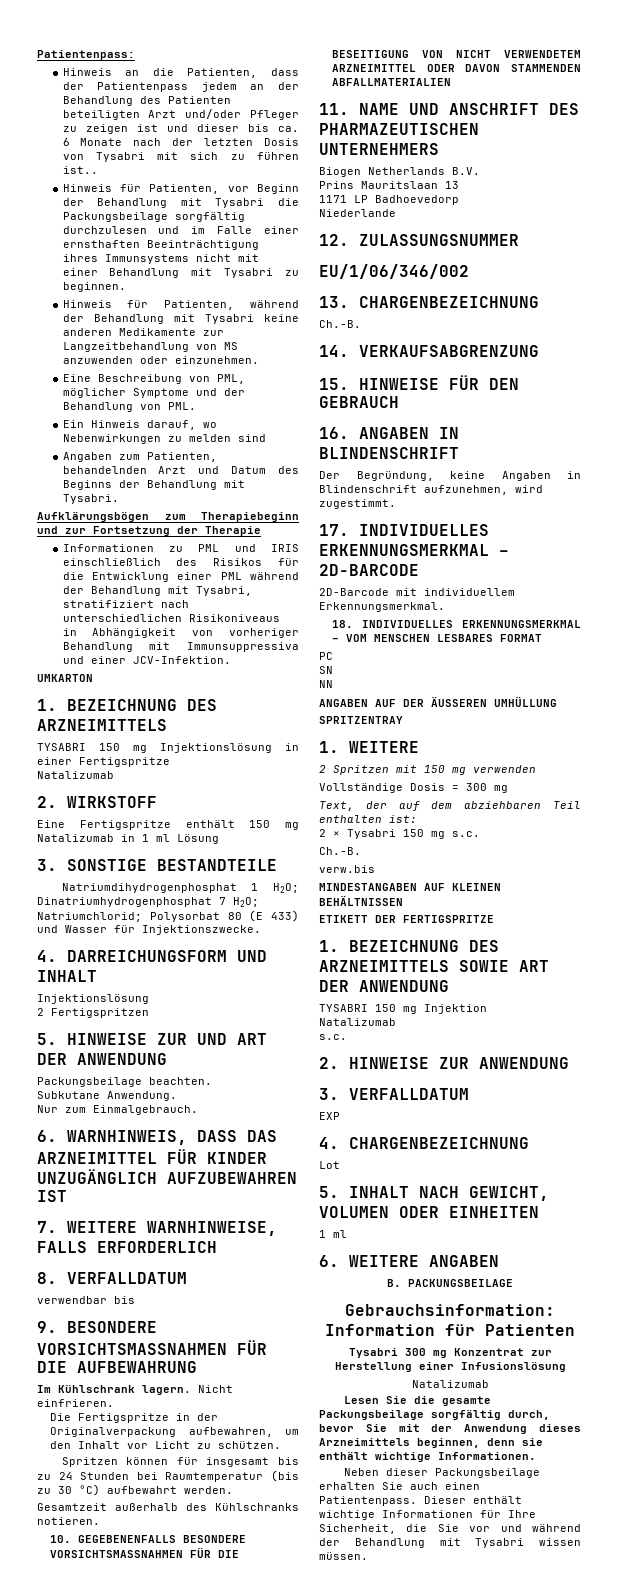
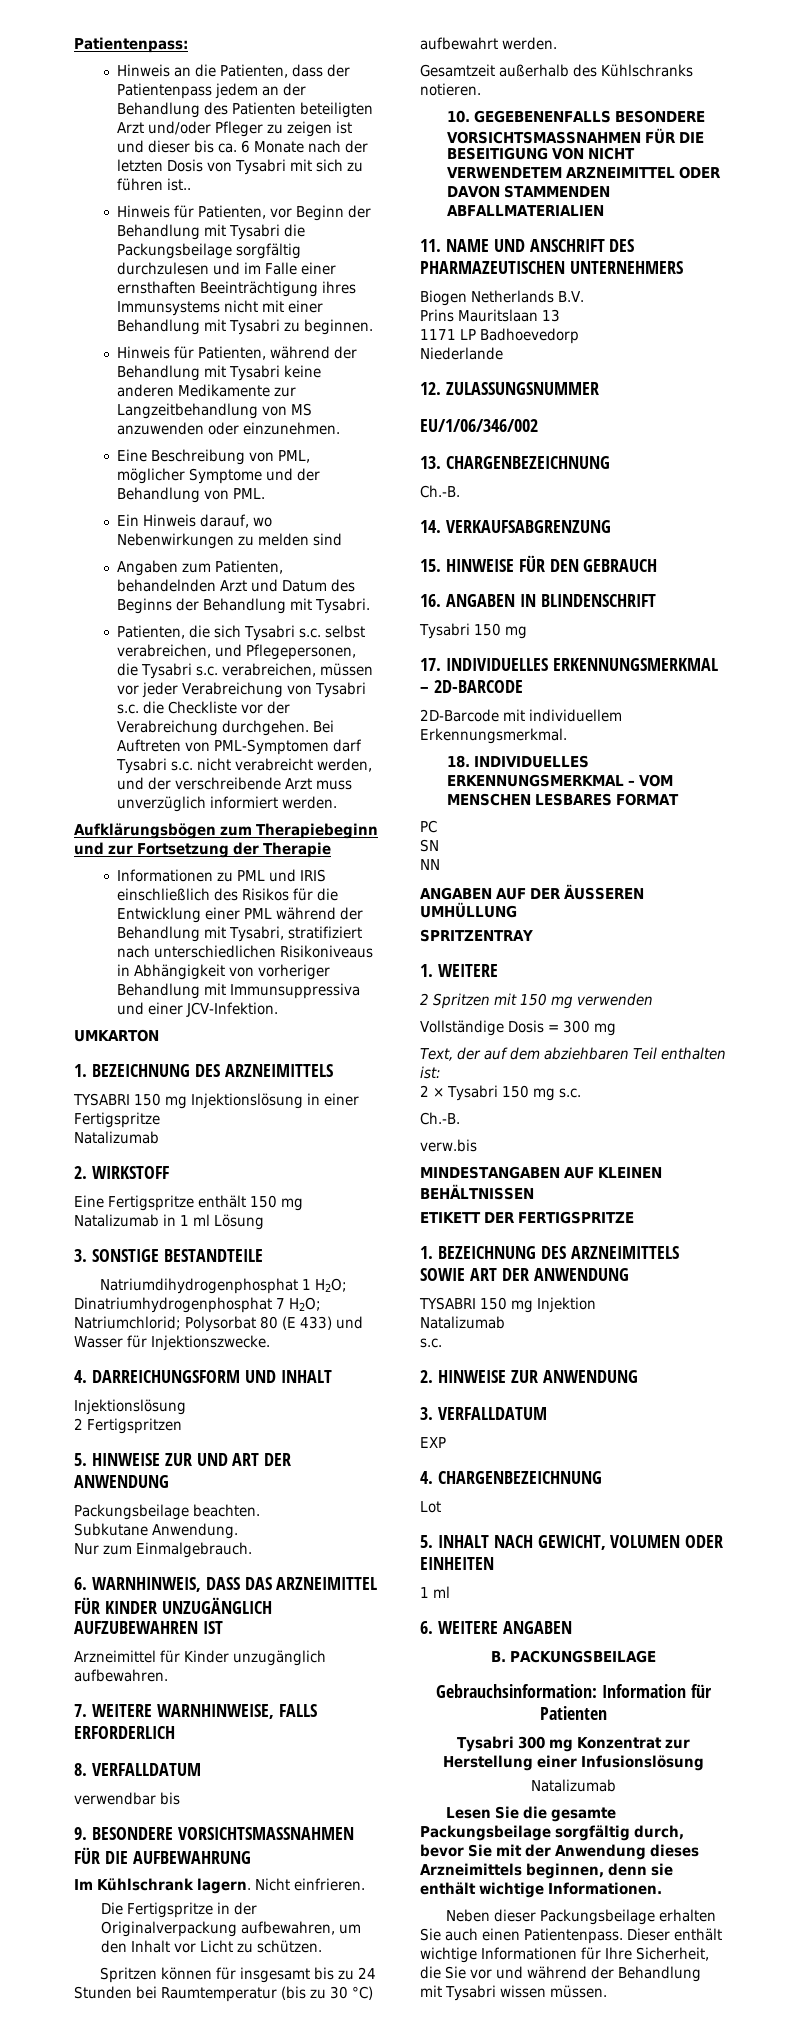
+ Patienten, die sich Tysabri s.c. selbst verabreichen, und Pflegepersonen, die Tysabri s.c. verabreichen, müssen vor jeder Verabreichung von Tysabri s.c. die Checkliste vor der Verabreichung durchgehen. Bei Auftreten von PML-Symptomen darf Tysabri s.c. nicht verabreicht werden, und der verschreibende Arzt muss unverzüglich informiert werden.
+ Arzneimittel für Kinder unzugänglich aufbewahren.
  16. ANGABEN IN BLINDENSCHRIFT
- Der Begründung, keine Angaben in Blindenschrift aufzunehmen, wird zugestimmt.
+ Tysabri 150 mg

